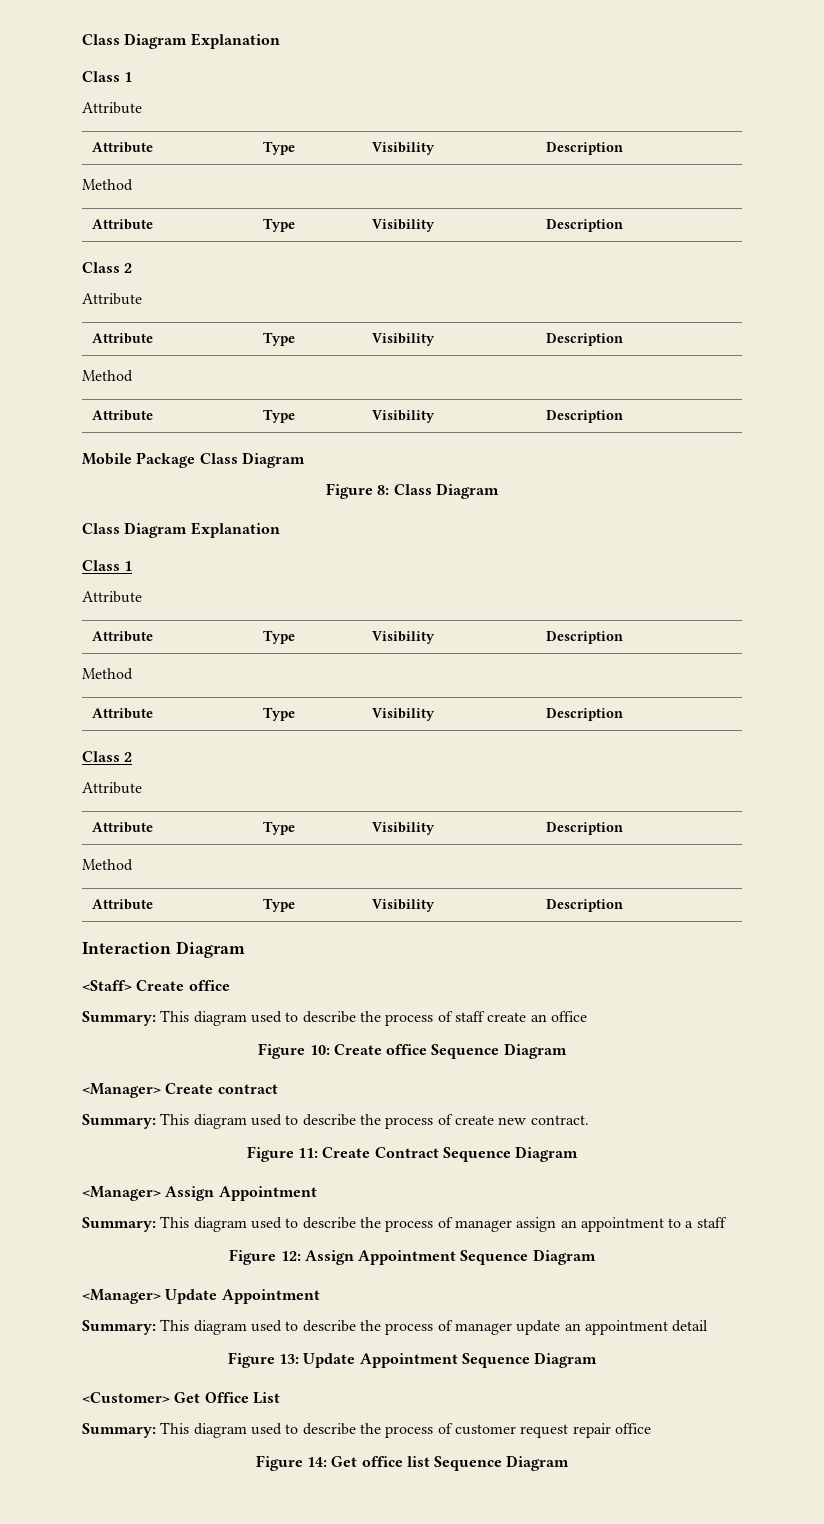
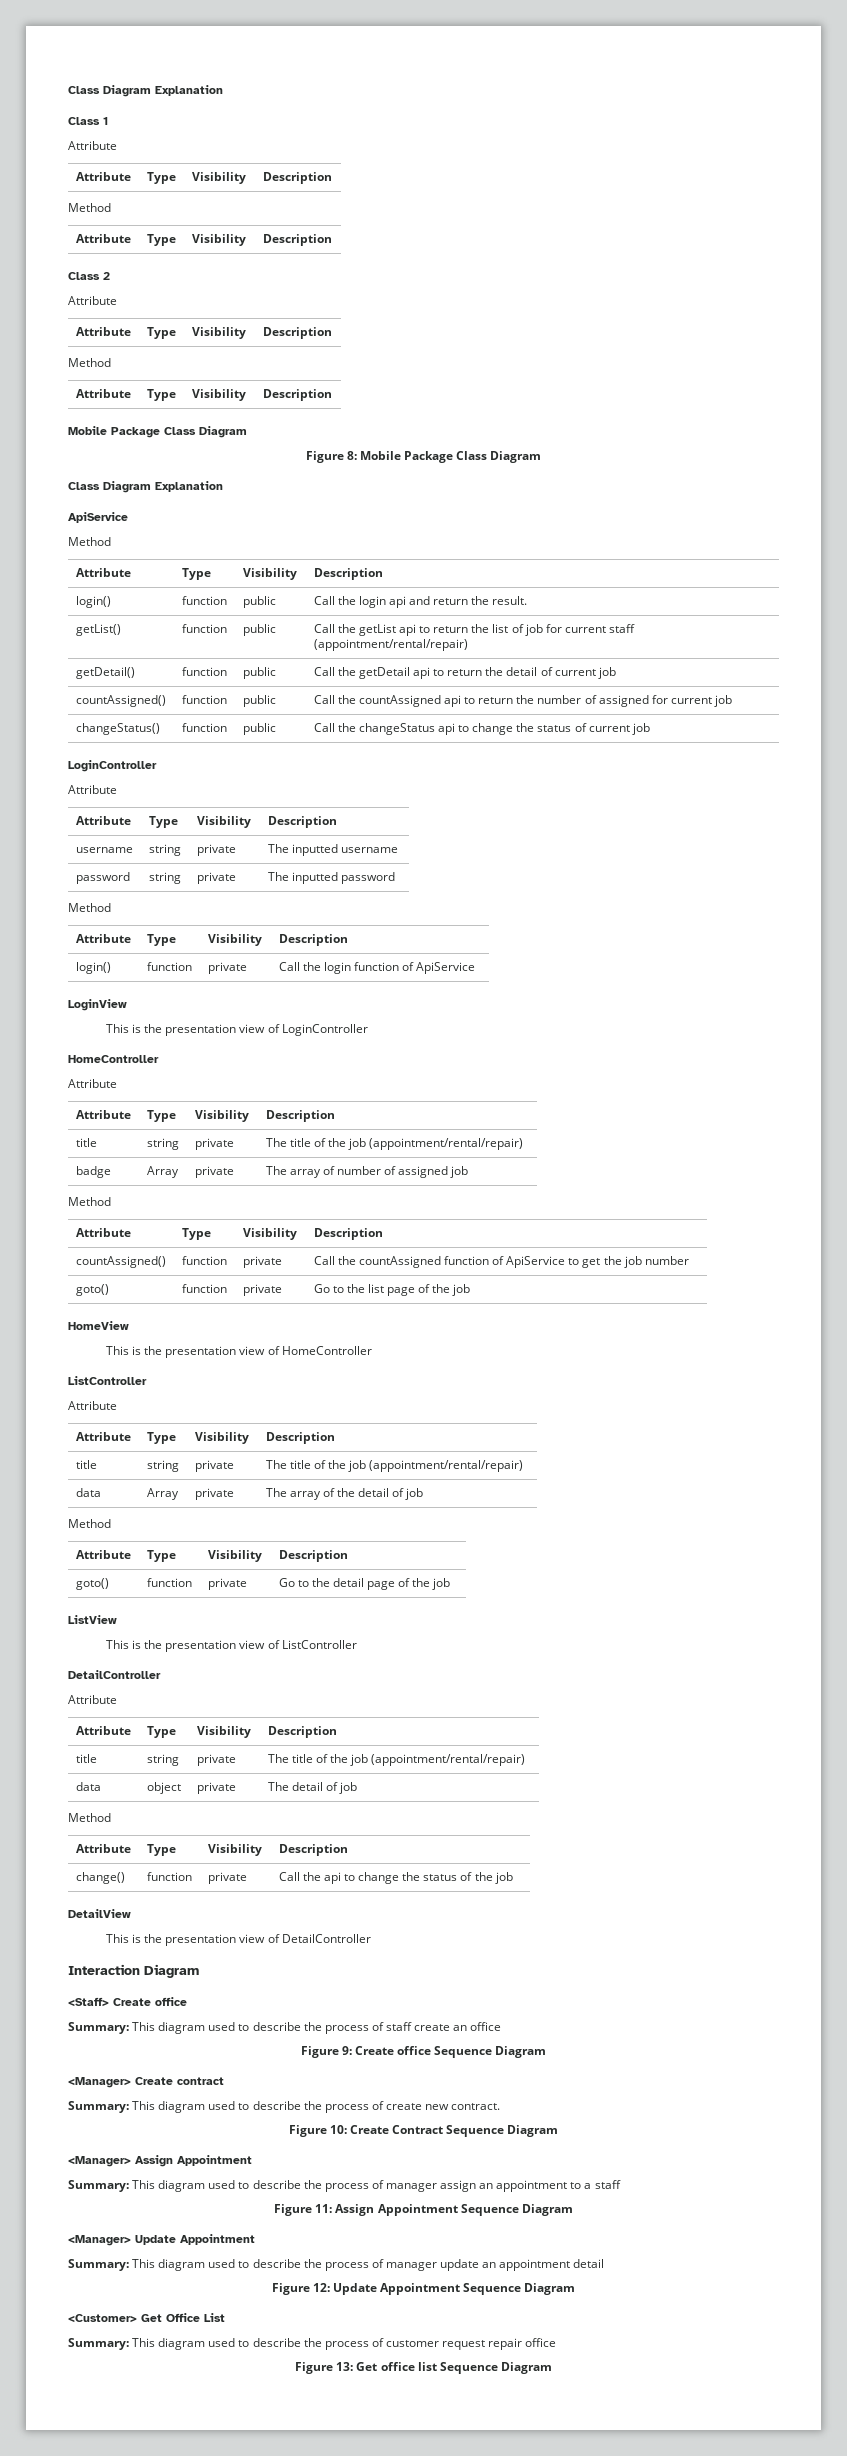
- Figure 8: Class Diagram
+ Figure 8: Mobile Package Class Diagram
  Class Diagram Explanation
- Class 1
+ ApiService
+ Method
+ Attribute | Type | Visibility | Description
+ login() | function | public | Call the login api and return the result.
+ getList() | function | public | Call the getList api to return the list of job for current staff (appointment/rental/repair)
+ getDetail() | function | public | Call the getDetail api to return the detail of current job
+ countAssigned() | function | public | Call the countAssigned api to return the number of assigned for current job
+ changeStatus() | function | public | Call the changeStatus api to change the status of current job
+ LoginController
  Attribute
  Attribute | Type | Visibility | Description
+ username | string | private | The inputted username
+ password | string | private | The inputted password
  Method
  Attribute | Type | Visibility | Description
- Class 2
+ login() | function | private | Call the login function of ApiService
+ LoginView
+ This is the presentation view of LoginController
+ HomeController
  Attribute
  Attribute | Type | Visibility | Description
+ title | string | private | The title of the job (appointment/rental/repair)
+ badge | Array | private | The array of number of assigned job
  Method
  Attribute | Type | Visibility | Description
+ countAssigned() | function | private | Call the countAssigned function of ApiService to get the job number
+ goto() | function | private | Go to the list page of the job
+ HomeView
+ This is the presentation view of HomeController
+ ListController
+ Attribute
+ Attribute | Type | Visibility | Description
+ title | string | private | The title of the job (appointment/rental/repair)
+ data | Array | private | The array of the detail of job
+ Method
+ Attribute | Type | Visibility | Description
+ goto() | function | private | Go to the detail page of the job
+ ListView
+ This is the presentation view of ListController
+ DetailController
+ Attribute
+ Attribute | Type | Visibility | Description
+ title | string | private | The title of the job (appointment/rental/repair)
+ data | object | private | The detail of job
+ Method
+ Attribute | Type | Visibility | Description
+ change() | function | private | Call the api to change the status of the job
+ DetailView
+ This is the presentation view of DetailController
- Figure 10: Create office Sequence Diagram
+ Figure 9: Create office Sequence Diagram
- Figure 11: Create Contract Sequence Diagram
+ Figure 10: Create Contract Sequence Diagram
- Figure 12: Assign Appointment Sequence Diagram
+ Figure 11: Assign Appointment Sequence Diagram
- Figure 13: Update Appointment Sequence Diagram
+ Figure 12: Update Appointment Sequence Diagram
- Figure 14: Get office list Sequence Diagram
+ Figure 13: Get office list Sequence Diagram

